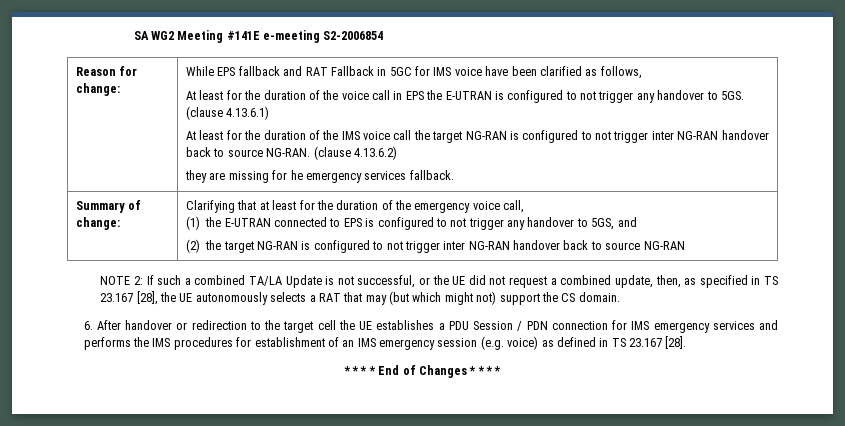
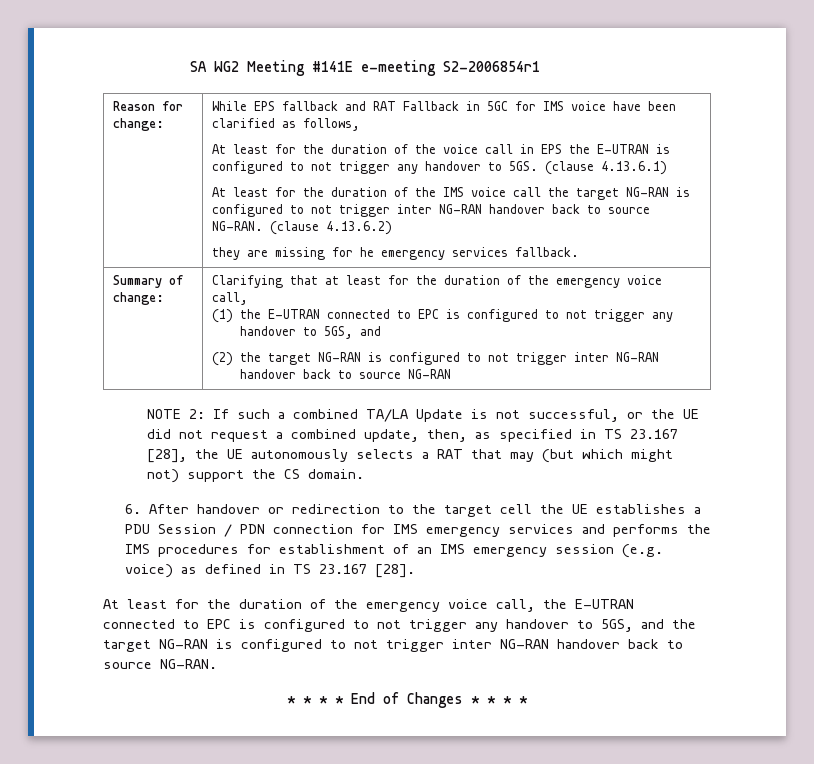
- SA WG2 Meeting #141E e-meeting S2-2006854
+ SA WG2 Meeting #141E e-meeting S2-2006854r1
- (1) the E-UTRAN connected to EPS is configured to not trigger any handover to 5GS, and
+ (1) the E-UTRAN connected to EPC is configured to not trigger any handover to 5GS, and
+ At least for the duration of the emergency voice call, the E-UTRAN connected to EPC is configured to not trigger any handover to 5GS, and the target NG-RAN is configured to not trigger inter NG-RAN handover back to source NG-RAN.

